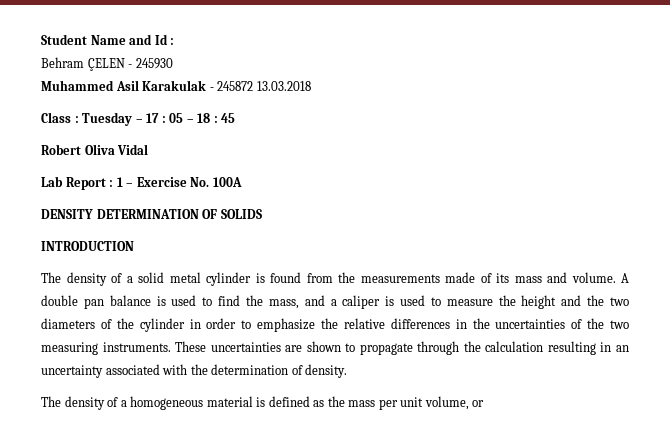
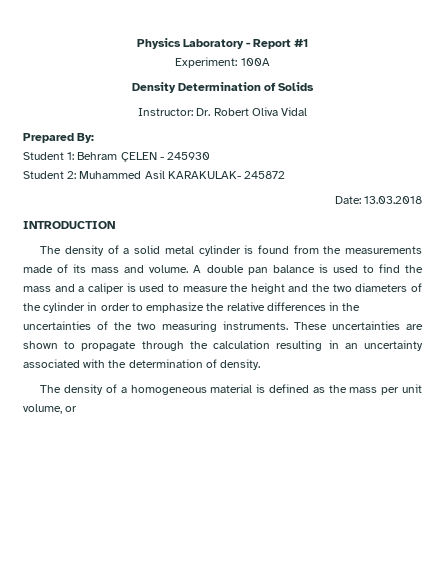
- Student Name and Id :
- Behram ÇELEN - 245930
+ Physics Laboratory - Report #1
+ Experiment: 100A
+ Density Determination of Solids
+ Instructor: Dr. Robert Oliva Vidal
+ Prepared By:
+ Student 1: Behram ÇELEN - 245930
- Muhammed Asil Karakulak - 245872 13.03.2018
+ Student 2: Muhammed Asil KARAKULAK- 245872
+ Date: 13.03.2018
- Class : Tuesday – 17 : 05 – 18 : 45
- Robert Oliva Vidal
- Lab Report : 1 – Exercise No. 100A
- DENSITY DETERMINATION OF SOLIDS
- A double pan balance is used to find the mass, and a caliper is used to measure the height and the two diameters of the cylinder in order to emphasize the relative differences in the uncertainties of the two measuring instruments.
+ A double pan balance is used to find the mass and a caliper is used to measure the height and the two diameters of the cylinder in order to emphasize the relative differences in the uncertainties of the two measuring instruments.

